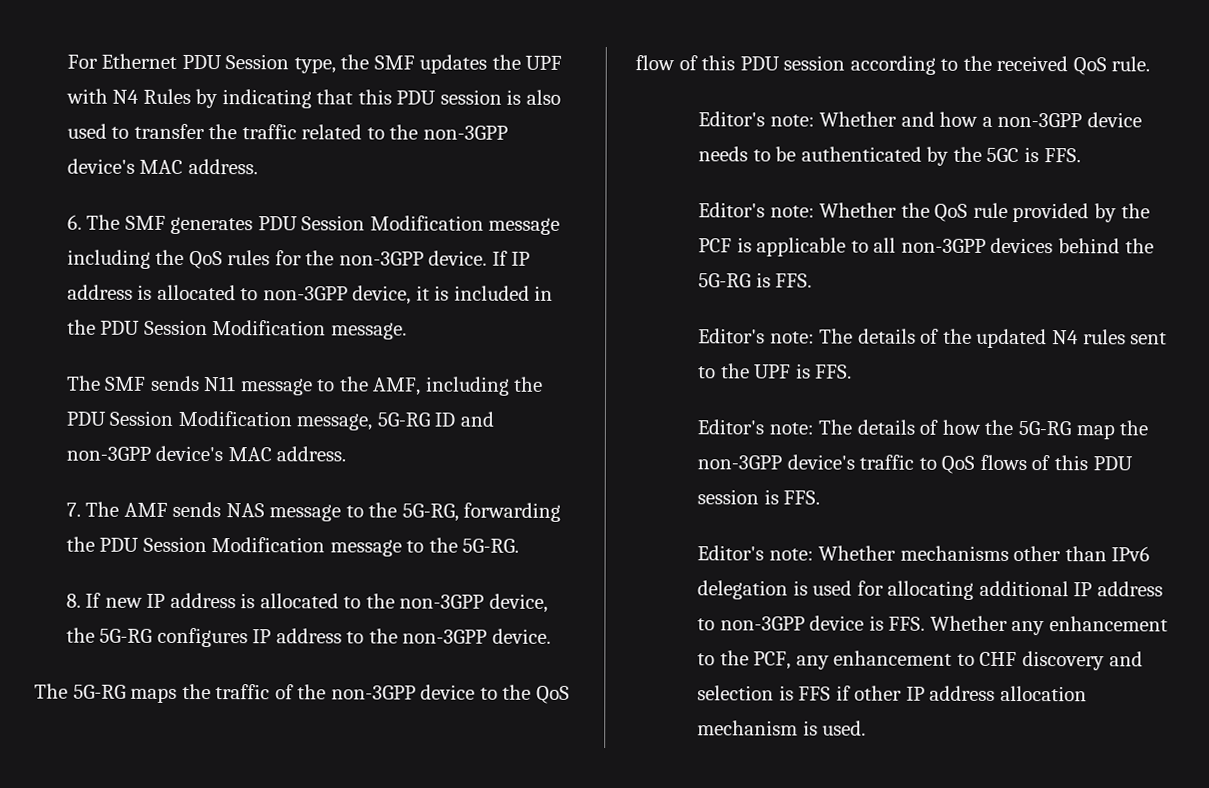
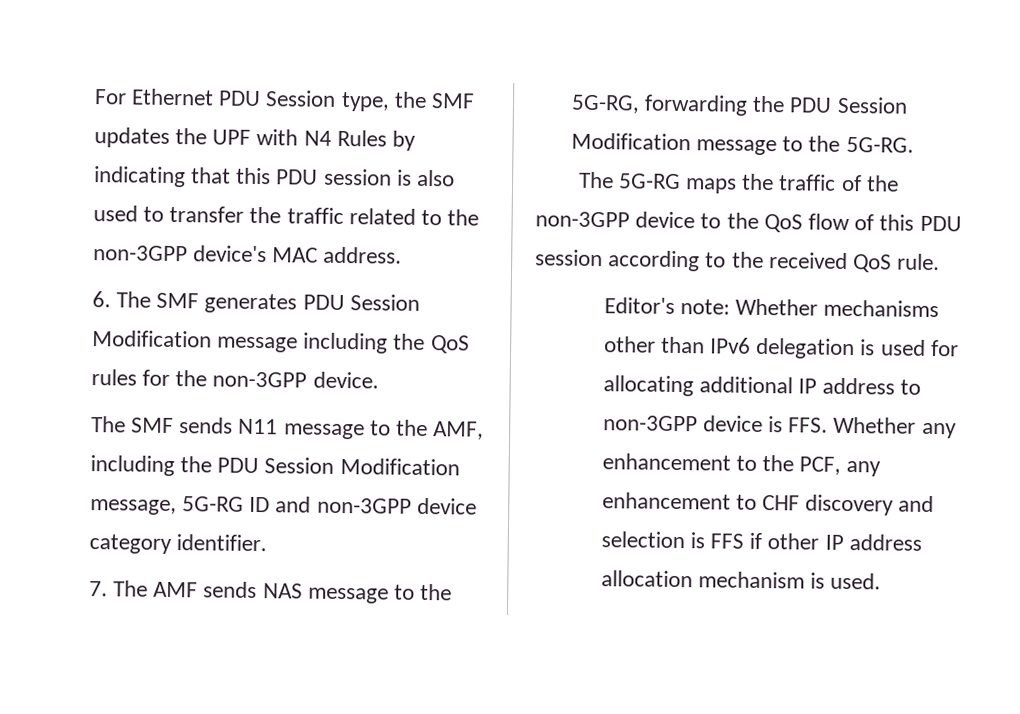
- If IP address is allocated to non-3GPP device, it is included in the PDU Session Modification message.
- The SMF sends N11 message to the AMF, including the PDU Session Modification message, 5G-RG ID and non-3GPP device's MAC address.
+ The SMF sends N11 message to the AMF, including the PDU Session Modification message, 5G-RG ID and non-3GPP device category identifier.
- 8. If new IP address is allocated to the non-3GPP device, the 5G-RG configures IP address to the non-3GPP device.
- Editor's note: Whether and how a non-3GPP device needs to be authenticated by the 5GC is FFS.
- Editor's note: Whether the QoS rule provided by the PCF is applicable to all non-3GPP devices behind the 5G-RG is FFS.
- Editor's note: The details of the updated N4 rules sent to the UPF is FFS.
- Editor's note: The details of how the 5G-RG map the non-3GPP device's traffic to QoS flows of this PDU session is FFS.

